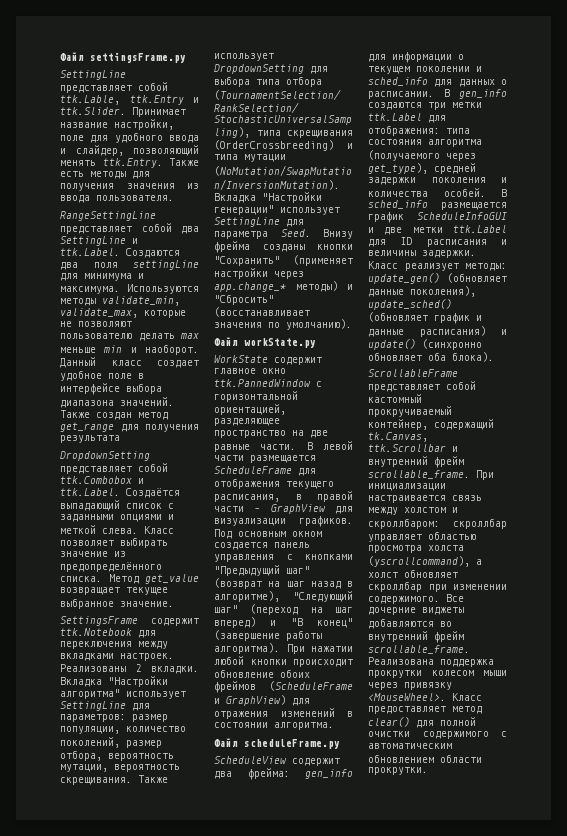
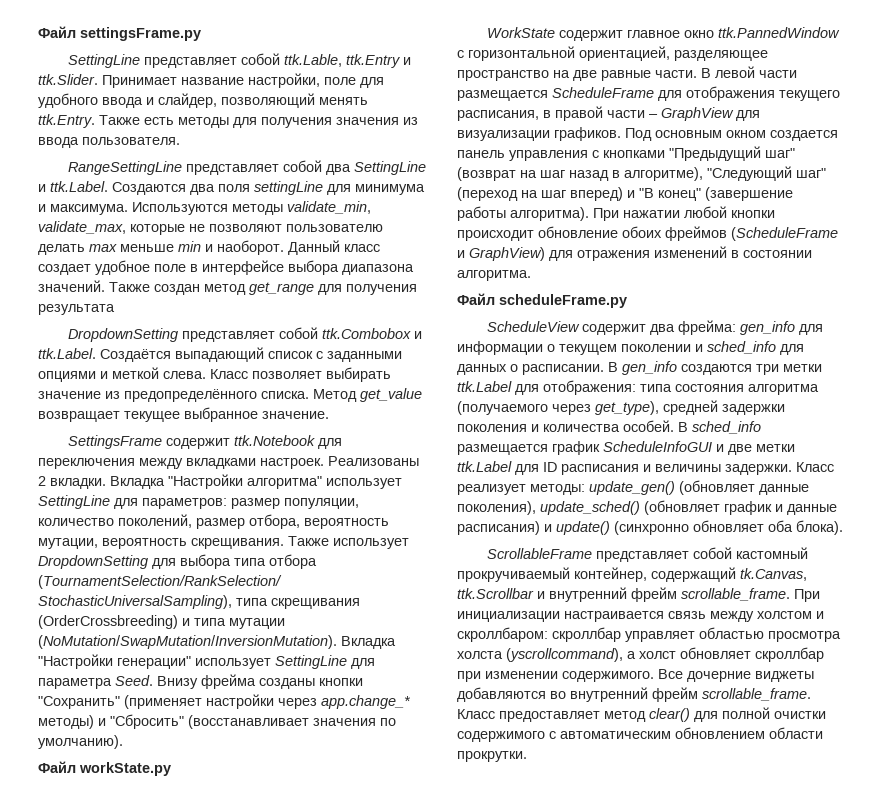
- Реализована поддержка прокрутки колесом мыши через привязку <MouseWheel>.

